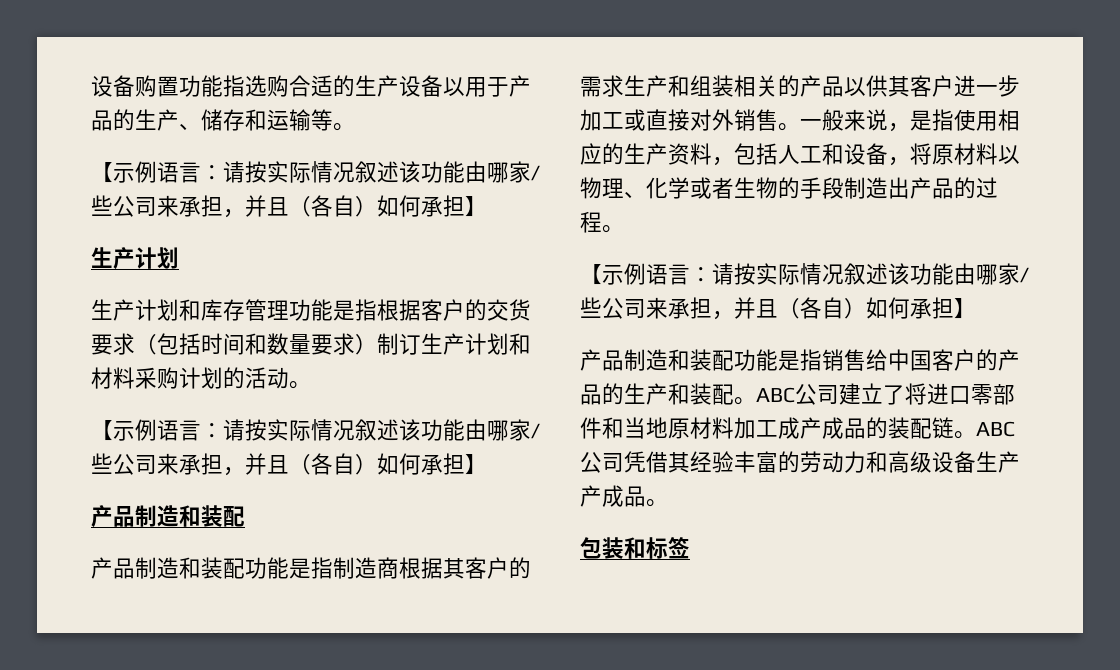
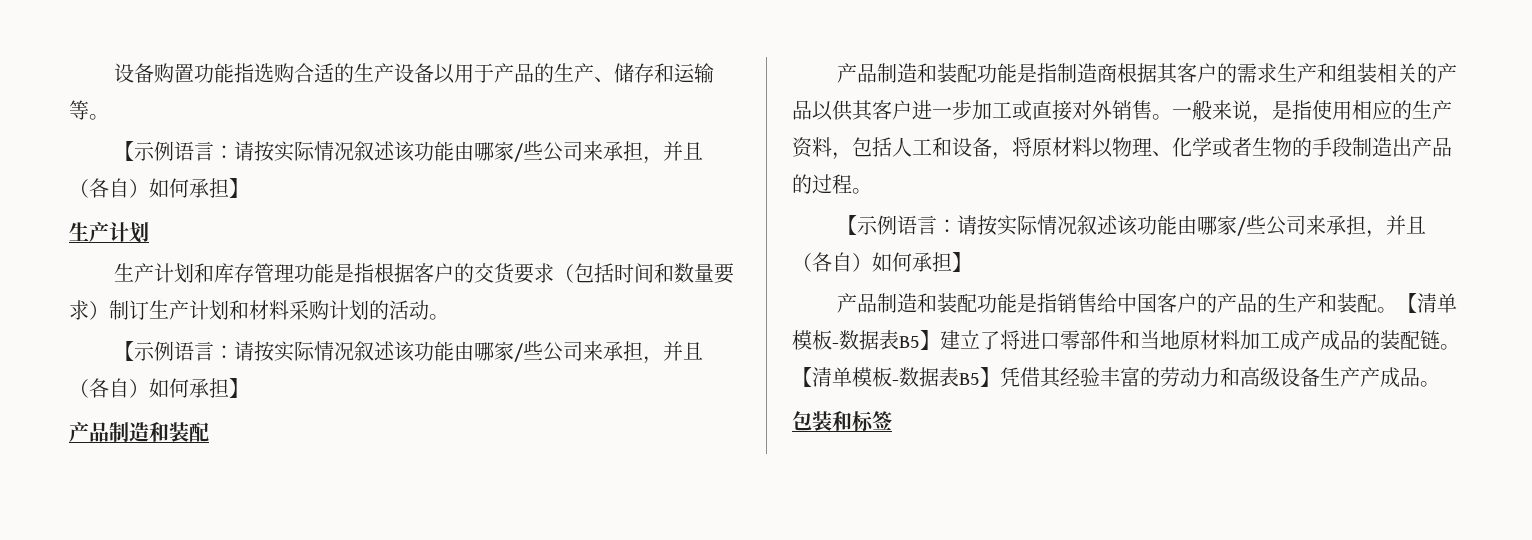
- ABC公司建立了将进口零部件和当地原材料加工成产成品的装配链。
+ 【清单模板-数据表B5】建立了将进口零部件和当地原材料加工成产成品的装配链。
- ABC公司凭借其经验丰富的劳动力和高级设备生产产成品。
+ 【清单模板-数据表B5】凭借其经验丰富的劳动力和高级设备生产产成品。

